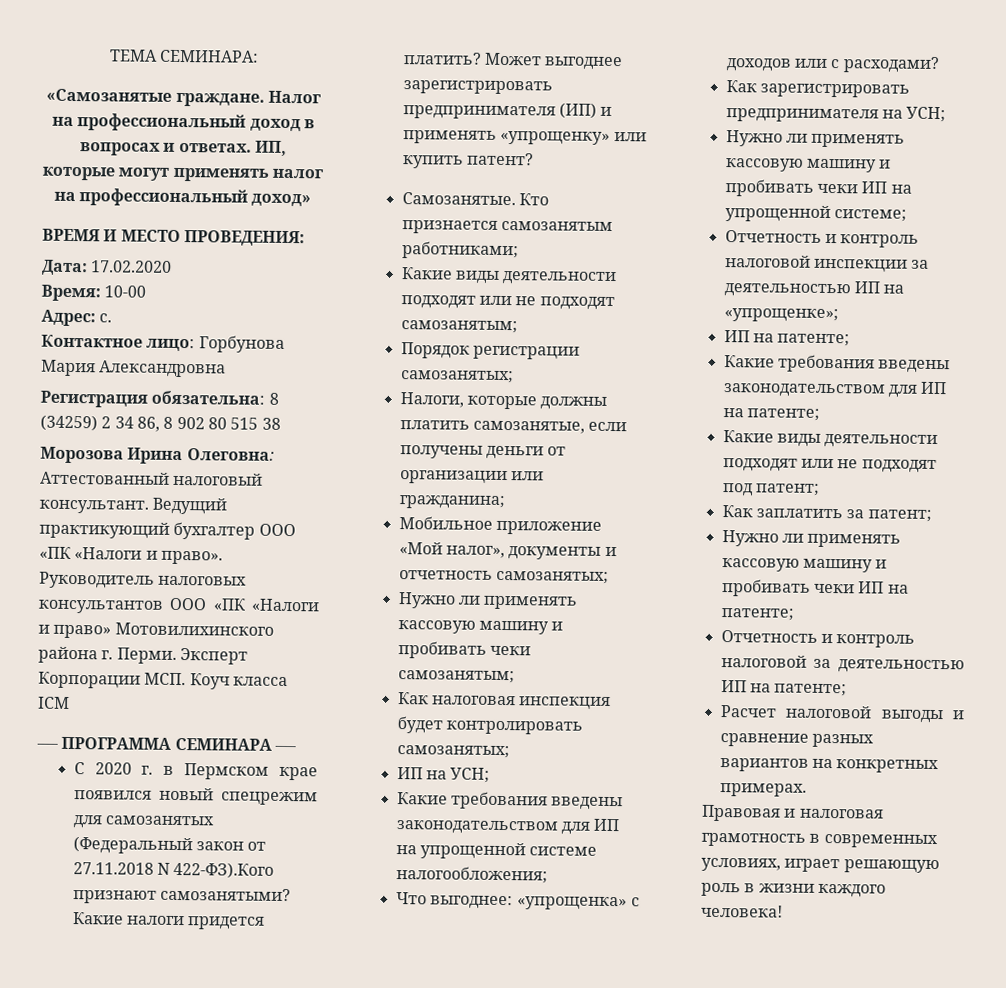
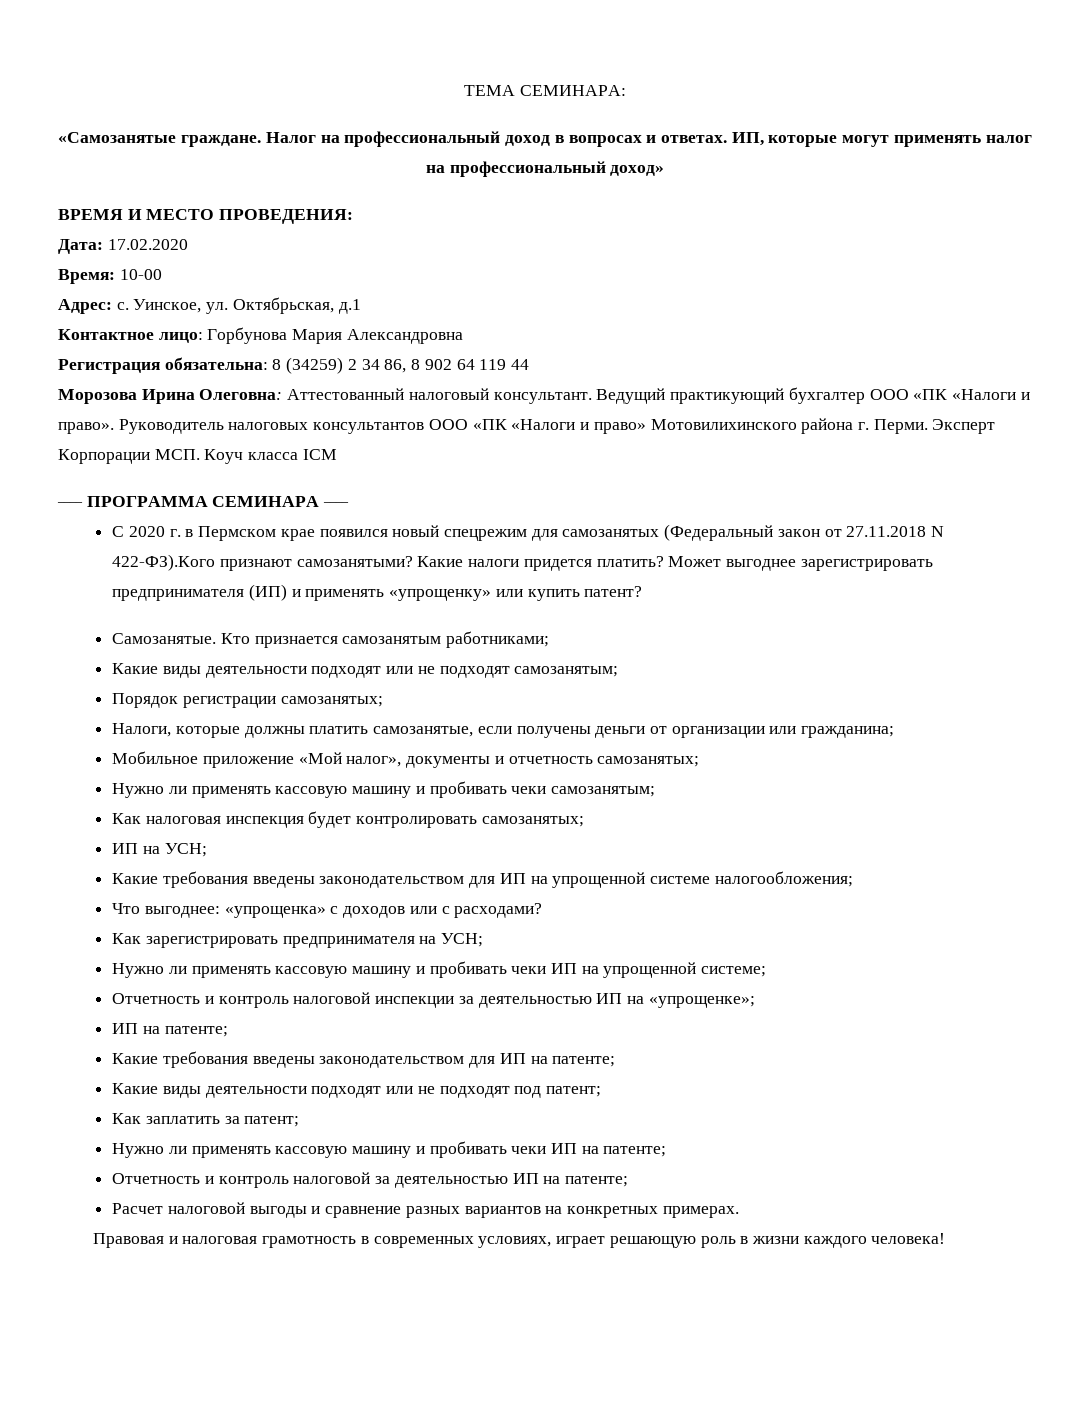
+ Уинское, ул. Октябрьская, д.1
- Регистрация обязательна: 8 (34259) 2 34 86, 8 902 80 515 38
+ Регистрация обязательна: 8 (34259) 2 34 86, 8 902 64 119 44

